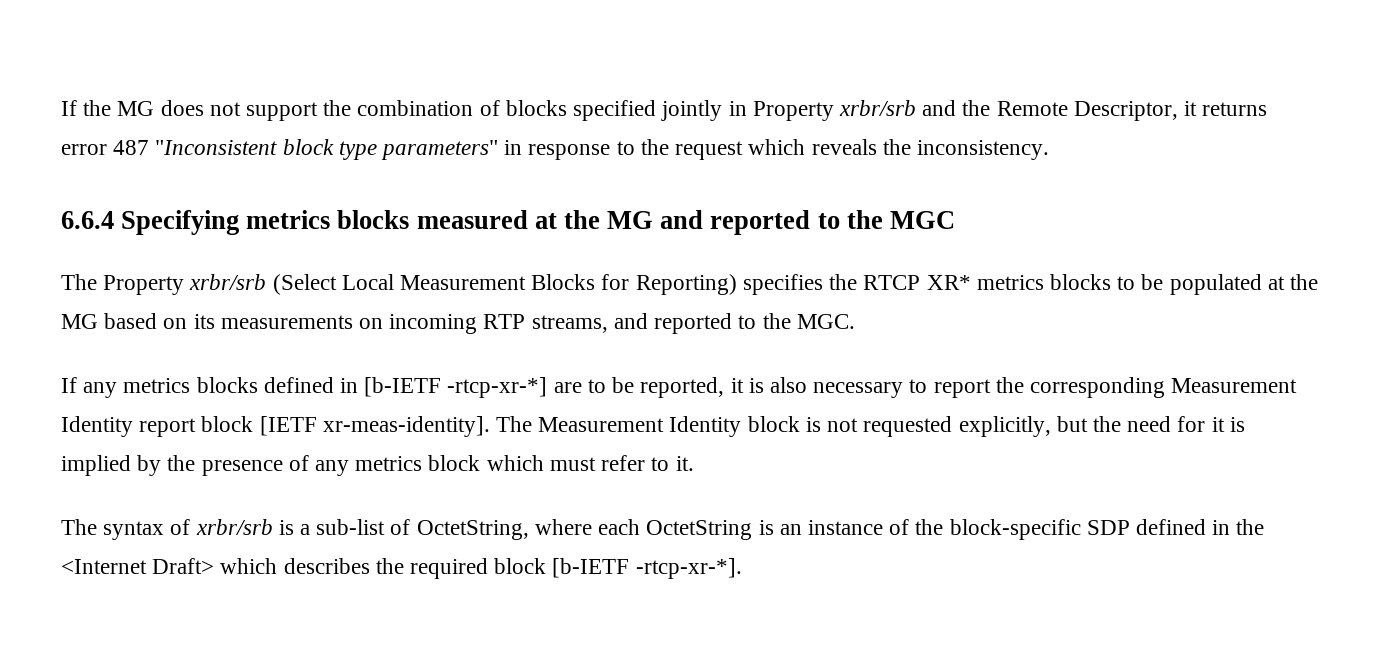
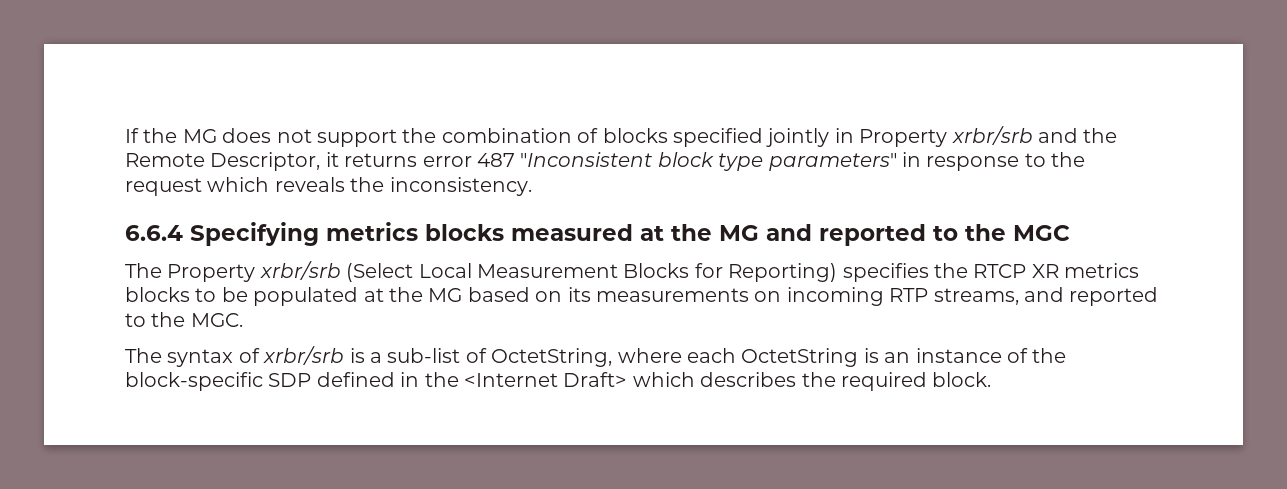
- The Property xrbr/srb (Select Local Measurement Blocks for Reporting) specifies the RTCP XR* metrics blocks to be populated at the MG based on its measurements on incoming RTP streams, and reported to the MGC.
+ The Property xrbr/srb (Select Local Measurement Blocks for Reporting) specifies the RTCP XR metrics blocks to be populated at the MG based on its measurements on incoming RTP streams, and reported to the MGC.
- If any metrics blocks defined in [b-IETF -rtcp-xr-*] are to be reported, it is also necessary to report the corresponding Measurement Identity report block [IETF xr-meas-identity]. The Measurement Identity block is not requested explicitly, but the need for it is implied by the presence of any metrics block which must refer to it.
- The syntax of xrbr/srb is a sub-list of OctetString, where each OctetString is an instance of the block-specific SDP defined in the <Internet Draft> which describes the required block [b-IETF -rtcp-xr-*].
+ The syntax of xrbr/srb is a sub-list of OctetString, where each OctetString is an instance of the block-specific SDP defined in the <Internet Draft> which describes the required block.

